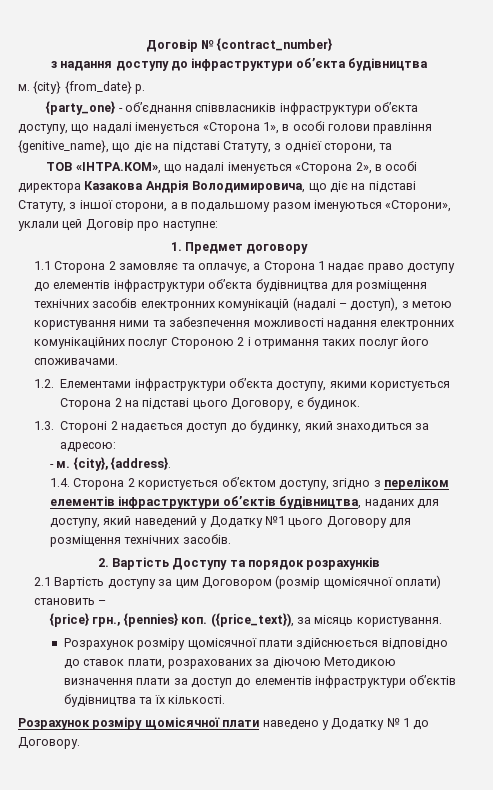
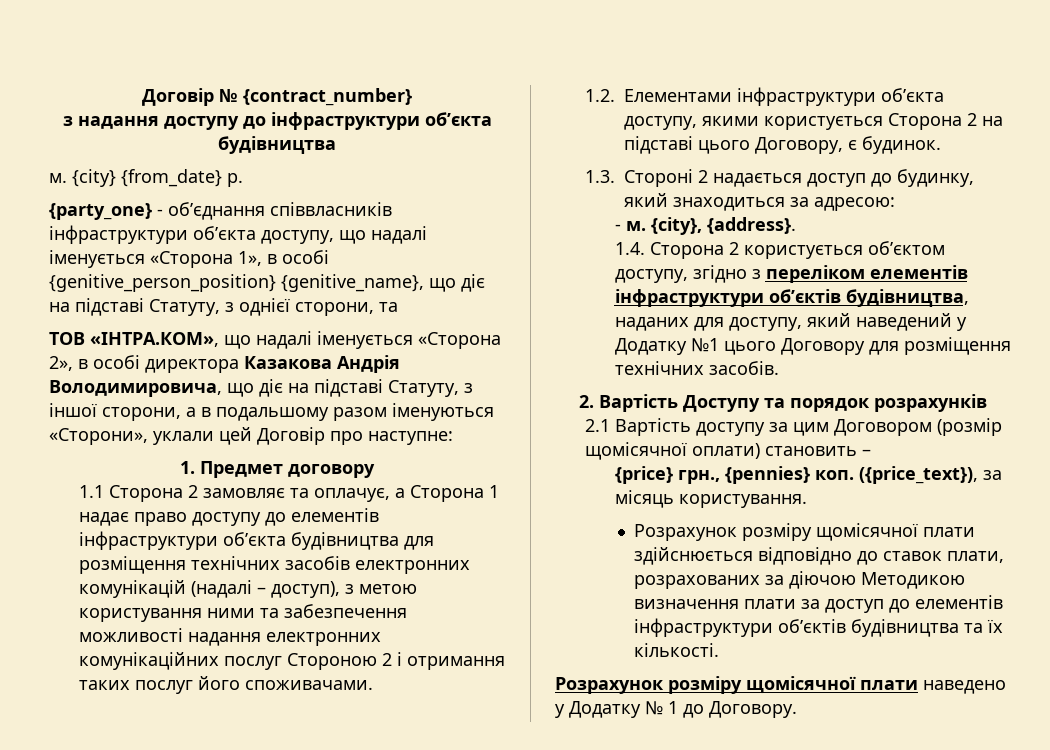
- {party_one} - об’єднання співвласників інфраструктури об’єкта доступу, що надалі іменується «Сторона 1», в особі голови правління {genitive_name}, що діє на підставі Статуту, з однієї сторони, та
+ {party_one} - об’єднання співвласників інфраструктури об’єкта доступу, що надалі іменується «Сторона 1», в особі {genitive_person_position} {genitive_name}, що діє на підставі Статуту, з однієї сторони, та

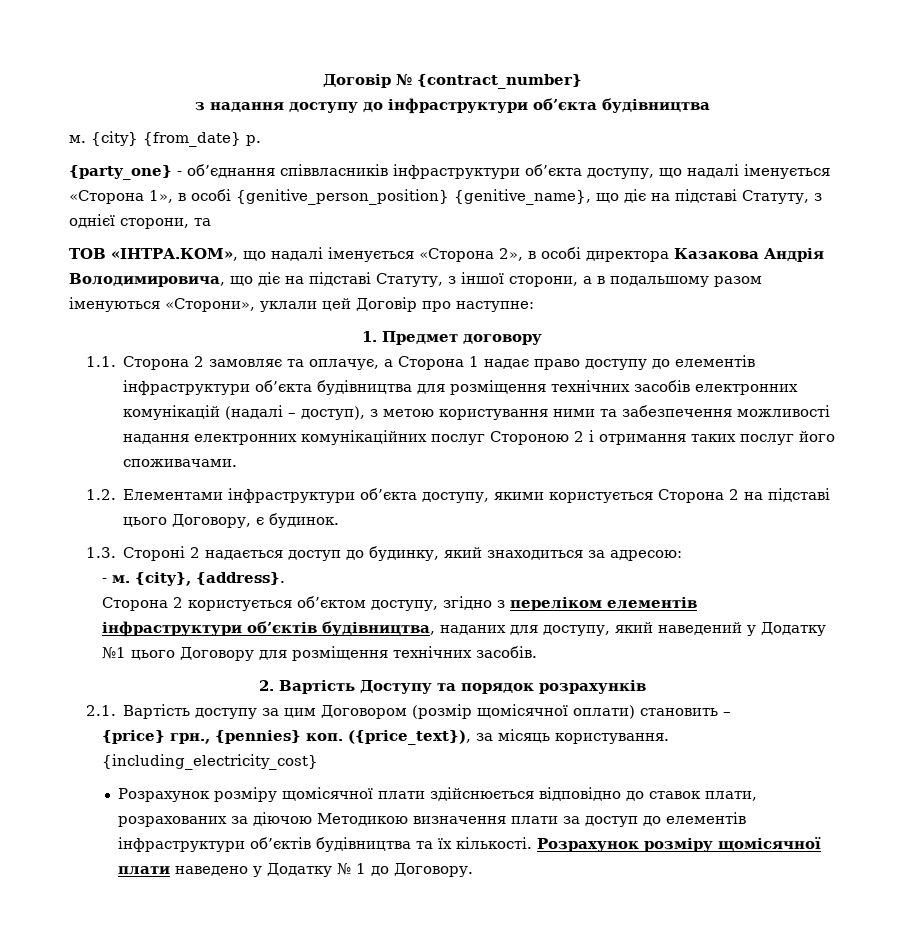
- 1.1 Сторона 2 замовляє та оплачує, а Сторона 1 надає право доступу до елементів інфраструктури об’єкта будівництва для розміщення технічних засобів електронних комунікацій (надалі – доступ), з метою користування ними та забезпечення можливості надання електронних комунікаційних послуг Стороною 2 і отримання таких послуг його споживачами.
+ 1.1. Сторона 2 замовляє та оплачує, а Сторона 1 надає право доступу до елементів інфраструктури об’єкта будівництва для розміщення технічних засобів електронних комунікацій (надалі – доступ), з метою користування ними та забезпечення можливості надання електронних комунікаційних послуг Стороною 2 і отримання таких послуг його споживачами.
- 1.4. Сторона 2 користується об’єктом доступу, згідно з переліком елементів інфраструктури об’єктів будівництва, наданих для доступу, який наведений у Додатку №1 цього Договору для розміщення технічних засобів.
+ Сторона 2 користується об’єктом доступу, згідно з переліком елементів інфраструктури об’єктів будівництва, наданих для доступу, який наведений у Додатку №1 цього Договору для розміщення технічних засобів.
- 2.1 Вартість доступу за цим Договором (розмір щомісячної оплати) становить –
+ 2.1. Вартість доступу за цим Договором (розмір щомісячної оплати) становить –
+ {including_electricity_cost}
- Розрахунок розміру щомісячної плати здійснюється відповідно до ставок плати, розрахованих за діючою Методикою визначення плати за доступ до елементів інфраструктури об’єктів будівництва та їх кількості.
- Розрахунок розміру щомісячної плати наведено у Додатку № 1 до Договору.
+ Розрахунок розміру щомісячної плати здійснюється відповідно до ставок плати, розрахованих за діючою Методикою визначення плати за доступ до елементів інфраструктури об’єктів будівництва та їх кількості. Розрахунок розміру щомісячної плати наведено у Додатку № 1 до Договору.

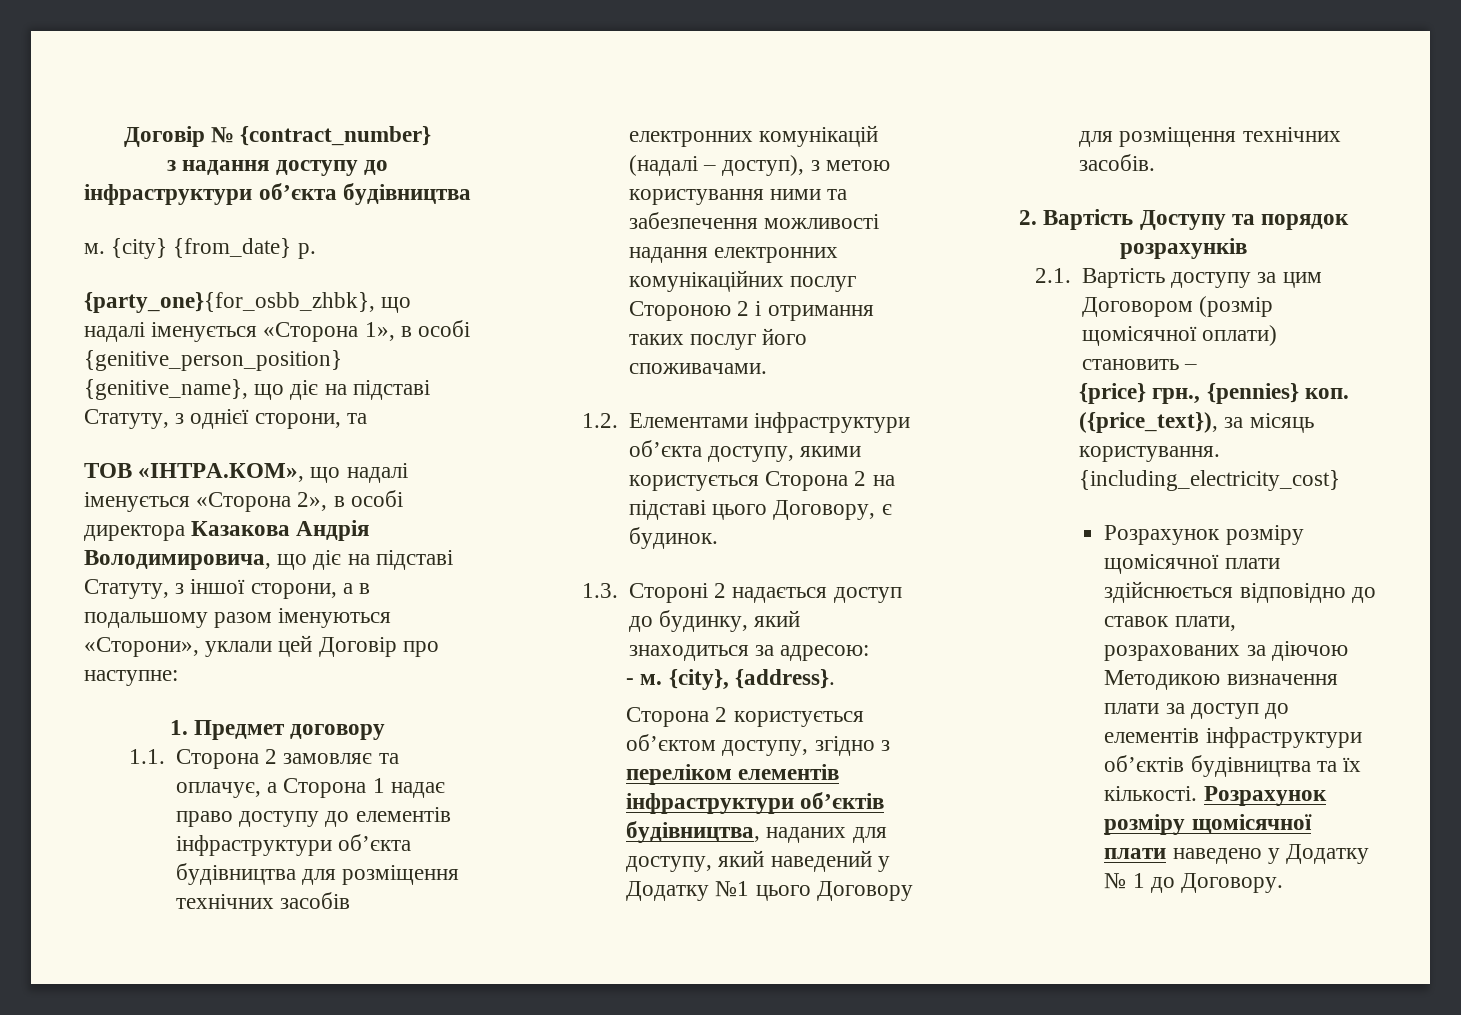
- {party_one} - об’єднання співвласників інфраструктури об’єкта доступу, що надалі іменується «Сторона 1», в особі {genitive_person_position} {genitive_name}, що діє на підставі Статуту, з однієї сторони, та
+ {party_one}{for_osbb_zhbk}, що надалі іменується «Сторона 1», в особі {genitive_person_position} {genitive_name}, що діє на підставі Статуту, з однієї сторони, та

